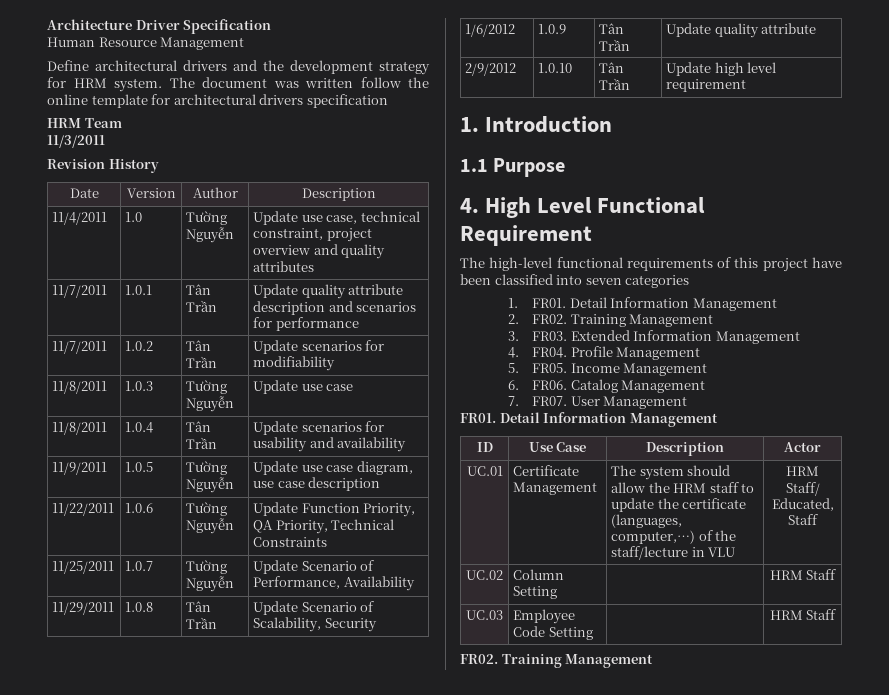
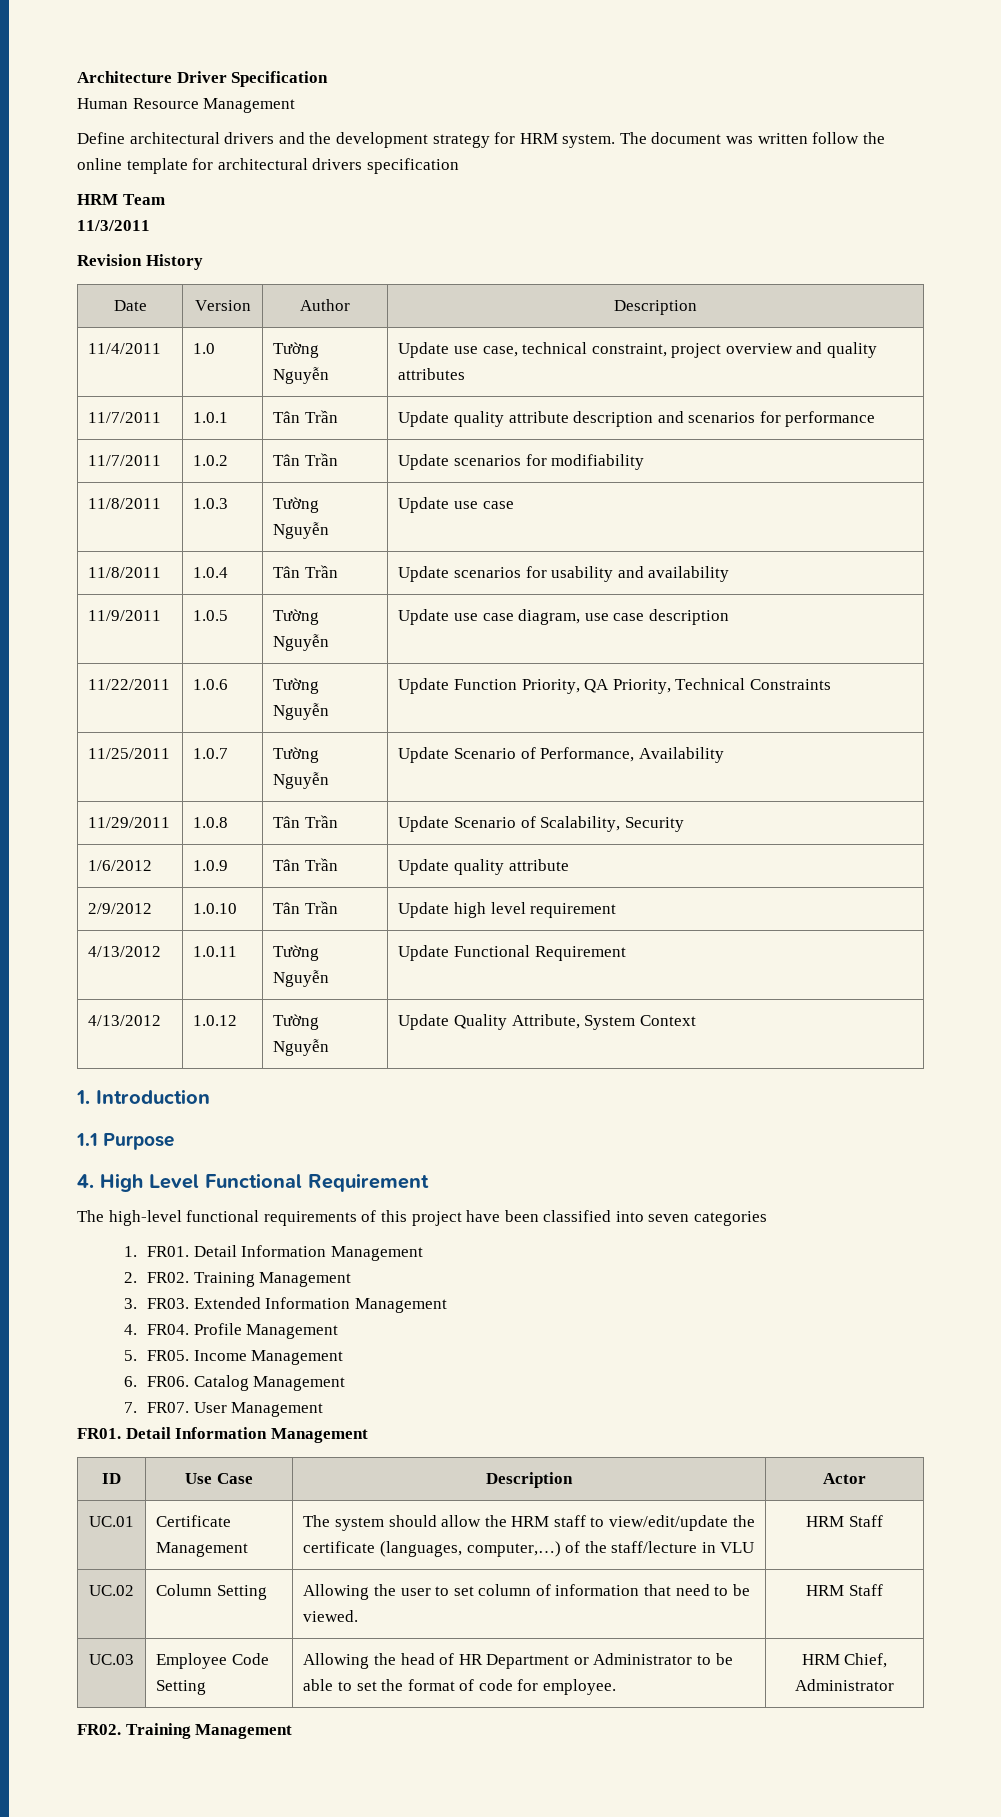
+ 4/13/2012 | 1.0.11 | Tường Nguyễn | Update Functional Requirement
+ 4/13/2012 | 1.0.12 | Tường Nguyễn | Update Quality Attribute, System Context
- UC.01 | Certificate Management | The system should allow the HRM staff to update the certificate (languages, computer,…) of the staff/lecture in VLU | HRM Staff/ Educated, Staff
+ UC.01 | Certificate Management | The system should allow the HRM staff to view/edit/update the certificate (languages, computer,…) of the staff/lecture in VLU | HRM Staff
- UC.02 | Column Setting | | HRM Staff
+ UC.02 | Column Setting | Allowing the user to set column of information that need to be viewed. | HRM Staff
- UC.03 | Employee Code Setting | | HRM Staff
+ UC.03 | Employee Code Setting | Allowing the head of HR Department or Administrator to be able to set the format of code for employee. | HRM Chief, Administrator

